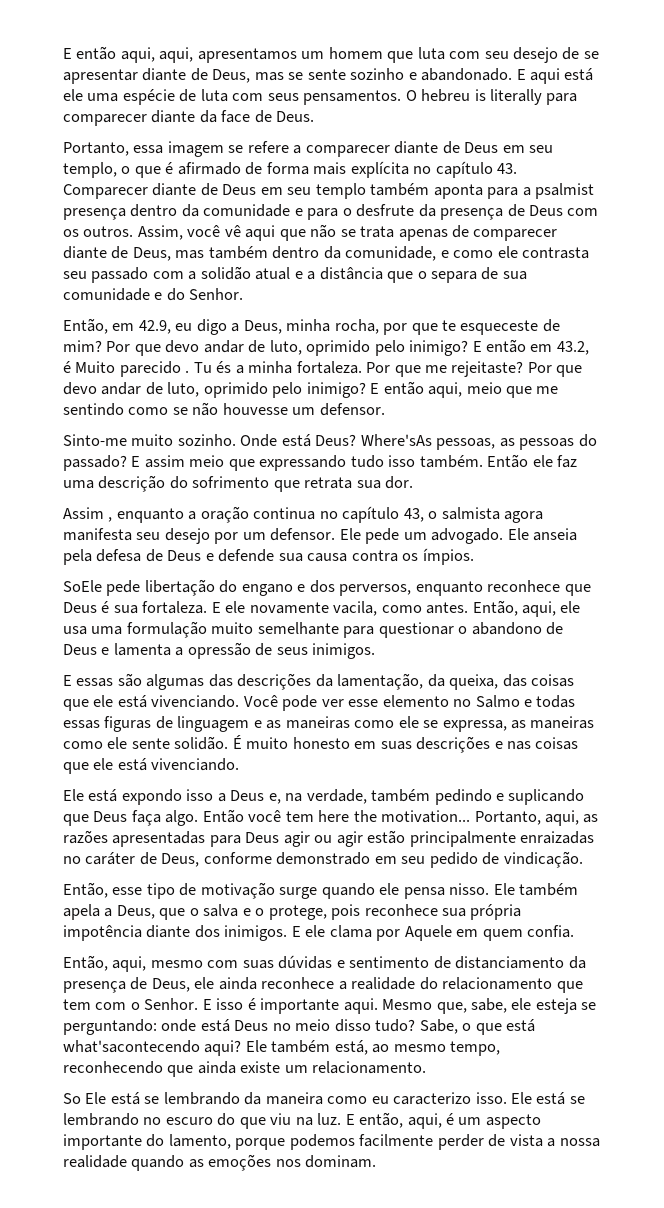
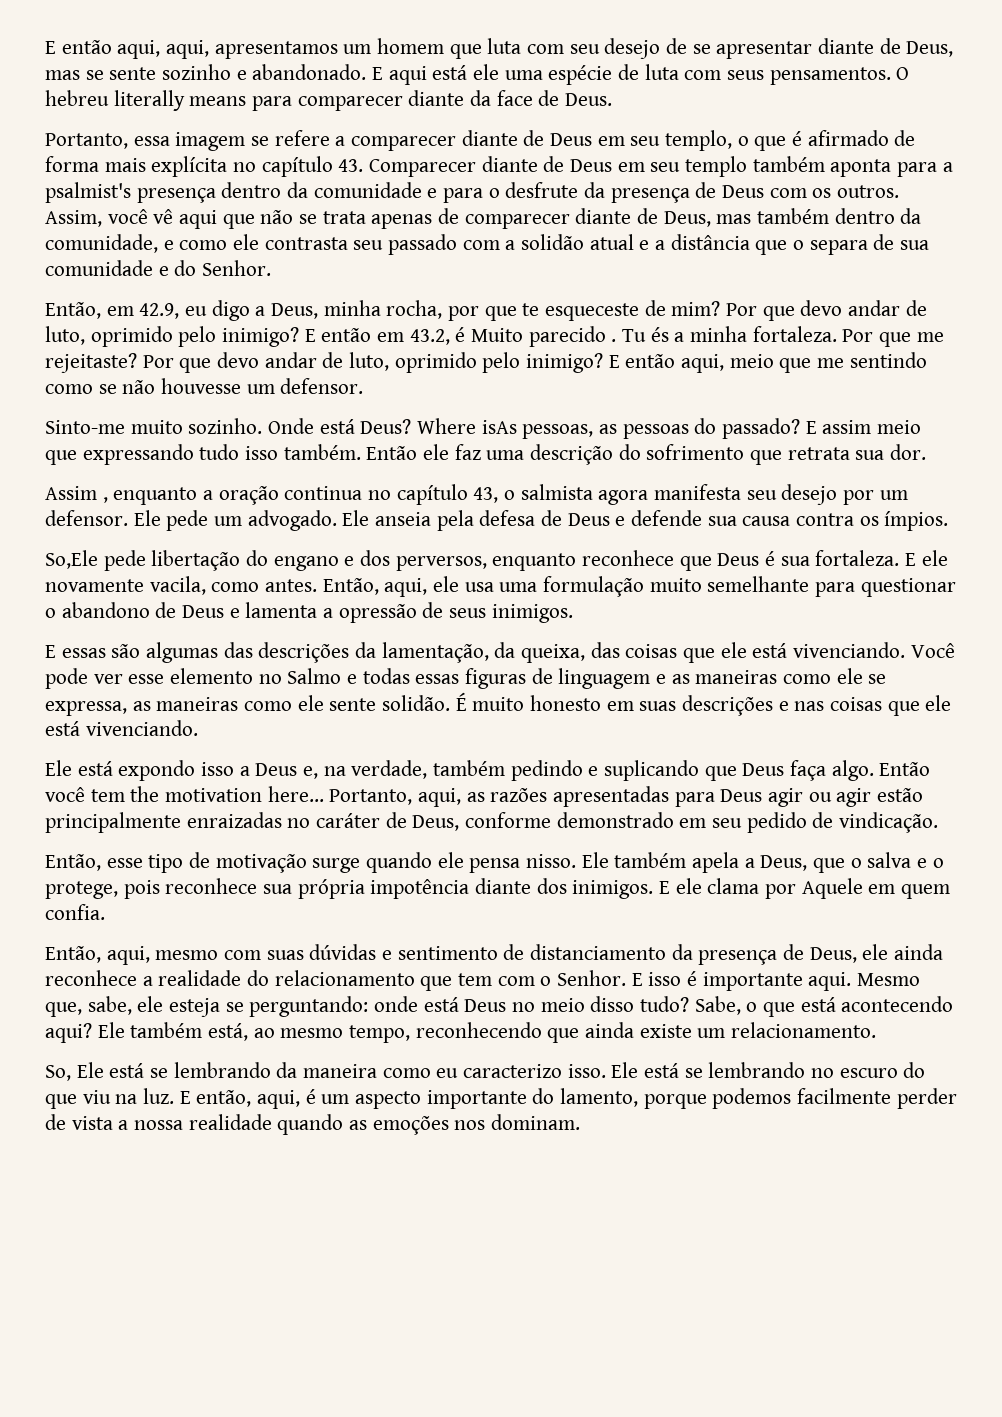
- O hebreu is literally para comparecer diante da face de Deus.
+ O hebreu literally means para comparecer diante da face de Deus.
- Portanto, essa imagem se refere a comparecer diante de Deus em seu templo, o que é afirmado de forma mais explícita no capítulo 43. Comparecer diante de Deus em seu templo também aponta para a psalmist presença dentro da comunidade e para o desfrute da presença de Deus com os outros.
+ Portanto, essa imagem se refere a comparecer diante de Deus em seu templo, o que é afirmado de forma mais explícita no capítulo 43. Comparecer diante de Deus em seu templo também aponta para a psalmist's presença dentro da comunidade e para o desfrute da presença de Deus com os outros.
- Where'sAs pessoas, as pessoas do passado?
+ Where isAs pessoas, as pessoas do passado?
- SoEle pede libertação do engano e dos perversos, enquanto reconhece que Deus é sua fortaleza.
+ So,Ele pede libertação do engano e dos perversos, enquanto reconhece que Deus é sua fortaleza.
- Então você tem here the motivation...
+ Então você tem the motivation here...
- Sabe, o que está what'sacontecendo aqui?
+ Sabe, o que está acontecendo aqui?
- So Ele está se lembrando da maneira como eu caracterizo isso.
+ So, Ele está se lembrando da maneira como eu caracterizo isso.

